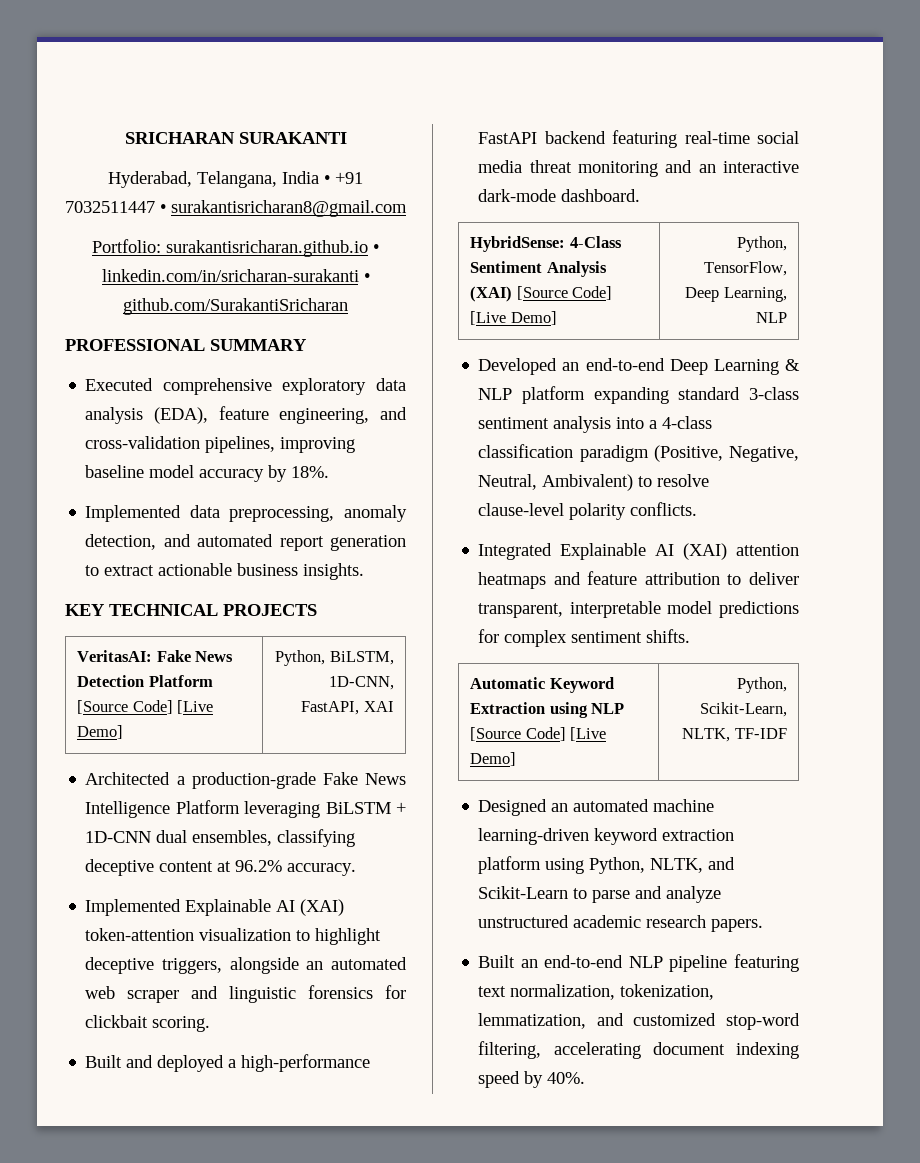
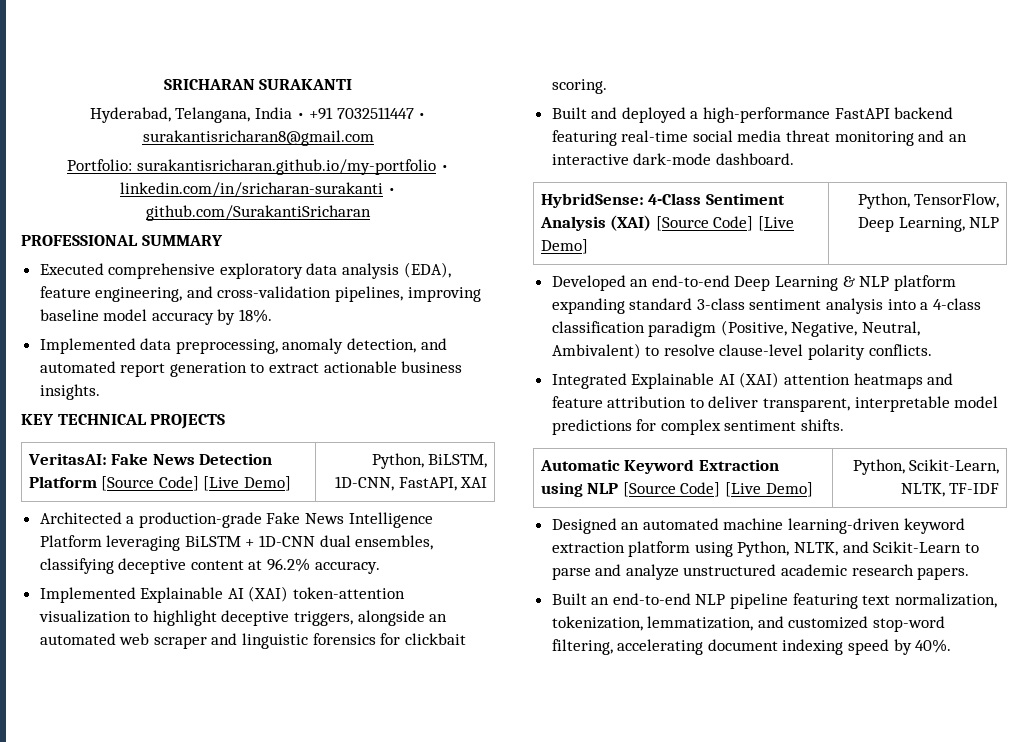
- Portfolio: surakantisricharan.github.io • linkedin.com/in/sricharan-surakanti • github.com/SurakantiSricharan
+ Portfolio: surakantisricharan.github.io/my-portfolio • linkedin.com/in/sricharan-surakanti • github.com/SurakantiSricharan

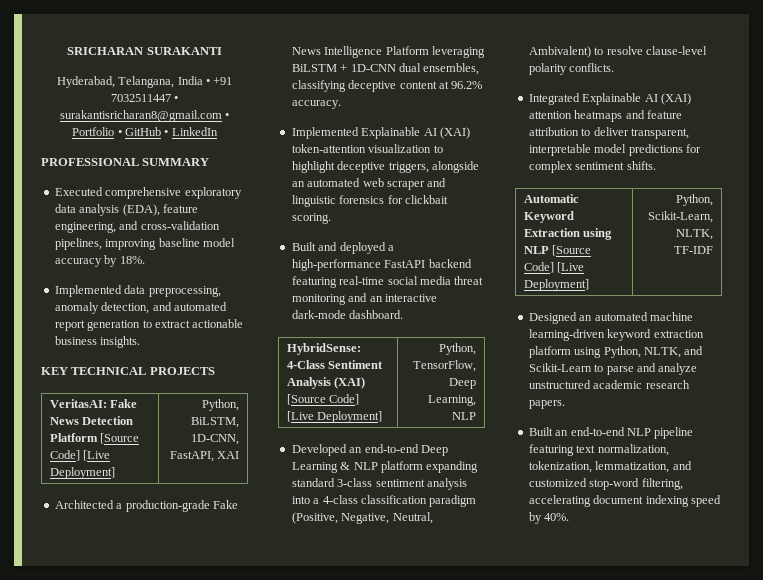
- Hyderabad, Telangana, India • +91 7032511447 • surakantisricharan8@gmail.com
- Portfolio: surakantisricharan.github.io/my-portfolio • linkedin.com/in/sricharan-surakanti • github.com/SurakantiSricharan
+ Hyderabad, Telangana, India • +91 7032511447 • surakantisricharan8@gmail.com • Portfolio • GitHub • LinkedIn
- VeritasAI: Fake News Detection Platform [Source Code] [Live Demo] | Python, BiLSTM, 1D-CNN, FastAPI, XAI
+ VeritasAI: Fake News Detection Platform [Source Code] [Live Deployment] | Python, BiLSTM, 1D-CNN, FastAPI, XAI
- HybridSense: 4-Class Sentiment Analysis (XAI) [Source Code] [Live Demo] | Python, TensorFlow, Deep Learning, NLP
+ HybridSense: 4-Class Sentiment Analysis (XAI) [Source Code] [Live Deployment] | Python, TensorFlow, Deep Learning, NLP
- Automatic Keyword Extraction using NLP [Source Code] [Live Demo] | Python, Scikit-Learn, NLTK, TF-IDF
+ Automatic Keyword Extraction using NLP [Source Code] [Live Deployment] | Python, Scikit-Learn, NLTK, TF-IDF

